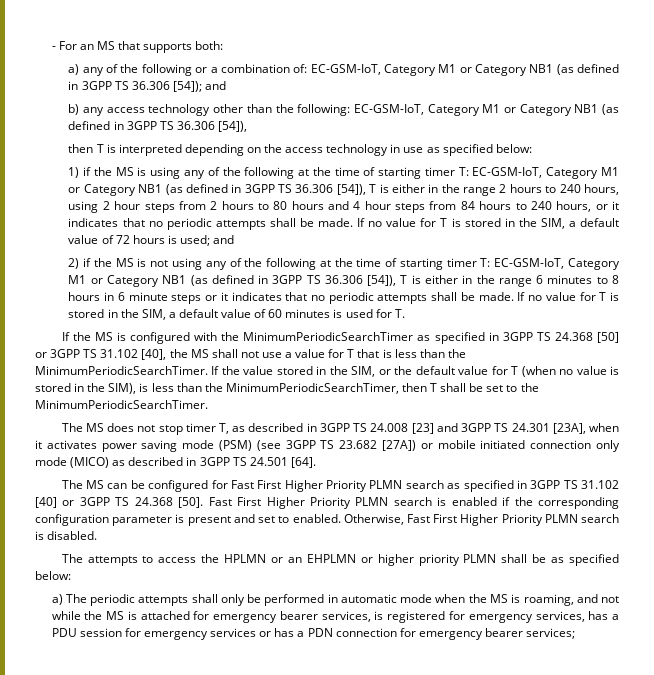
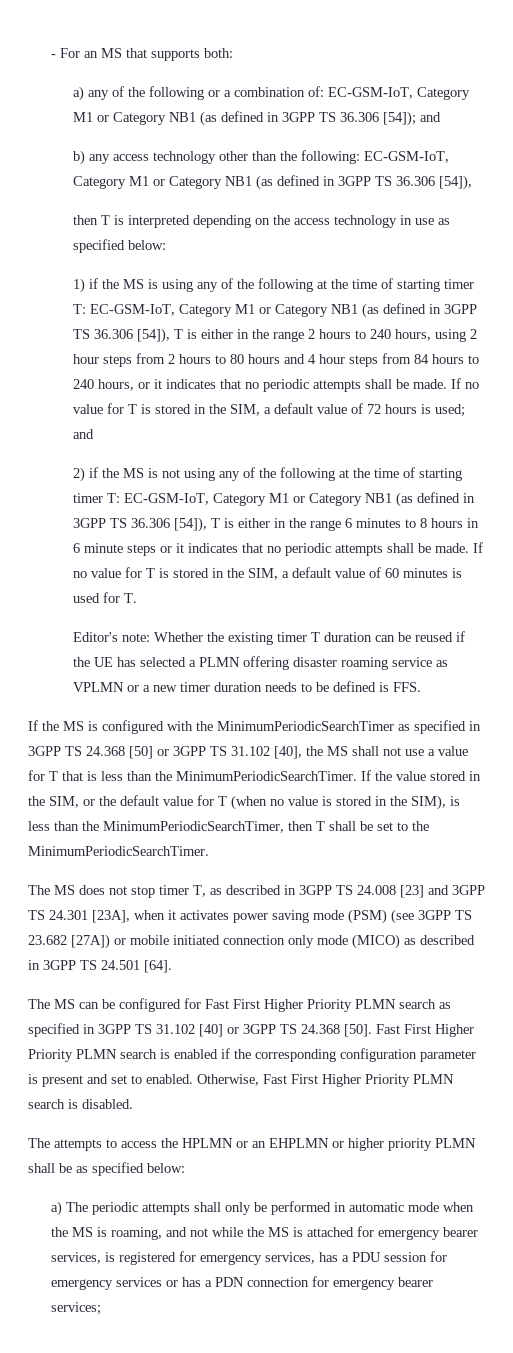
+ Editor's note: Whether the existing timer T duration can be reused if the UE has selected a PLMN offering disaster roaming service as VPLMN or a new timer duration needs to be defined is FFS.

